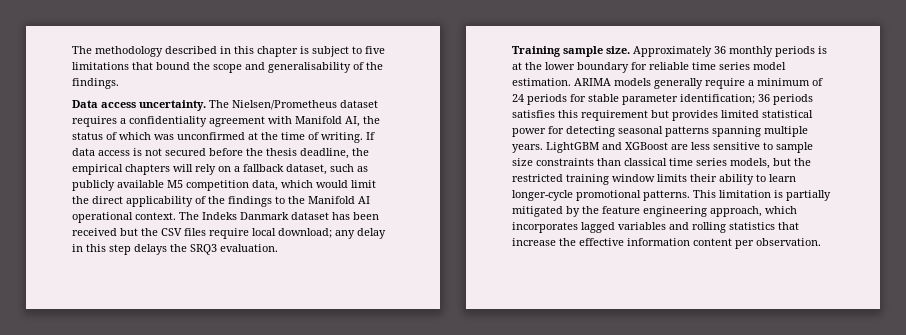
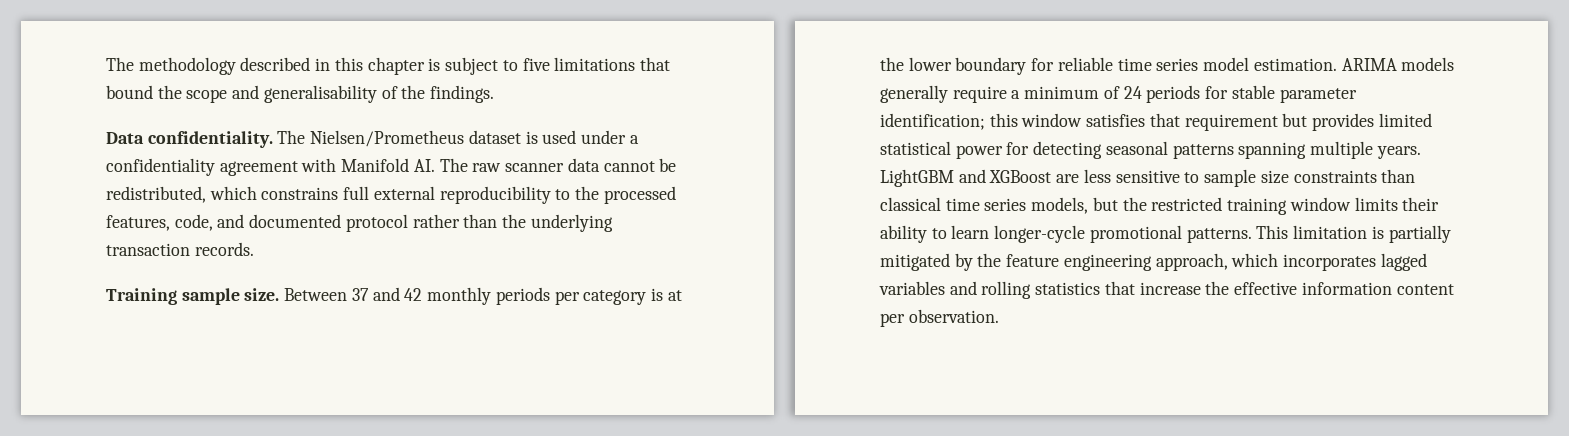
- Data access uncertainty.
+ Data confidentiality.
- The Nielsen/Prometheus dataset requires a confidentiality agreement with Manifold AI, the status of which was unconfirmed at the time of writing. If data access is not secured before the thesis deadline, the empirical chapters will rely on a fallback dataset, such as publicly available M5 competition data, which would limit the direct applicability of the findings to the Manifold AI operational context. The Indeks Danmark dataset has been received but the CSV files require local download; any delay in this step delays the SRQ3 evaluation.
- Training sample size. Approximately 36 monthly periods is at the lower boundary for reliable time series model estimation.
+ The Nielsen/Prometheus dataset is used under a confidentiality agreement with Manifold AI. The raw scanner data cannot be redistributed, which constrains full external reproducibility to the processed features, code, and documented protocol rather than the underlying transaction records.
+ Training sample size. Between 37 and 42 monthly periods per category is at the lower boundary for reliable time series model estimation.
- ARIMA models generally require a minimum of 24 periods for stable parameter identification; 36 periods satisfies this requirement but provides limited statistical power for detecting seasonal patterns spanning multiple years.
+ ARIMA models generally require a minimum of 24 periods for stable parameter identification; this window satisfies that requirement but provides limited statistical power for detecting seasonal patterns spanning multiple years.

